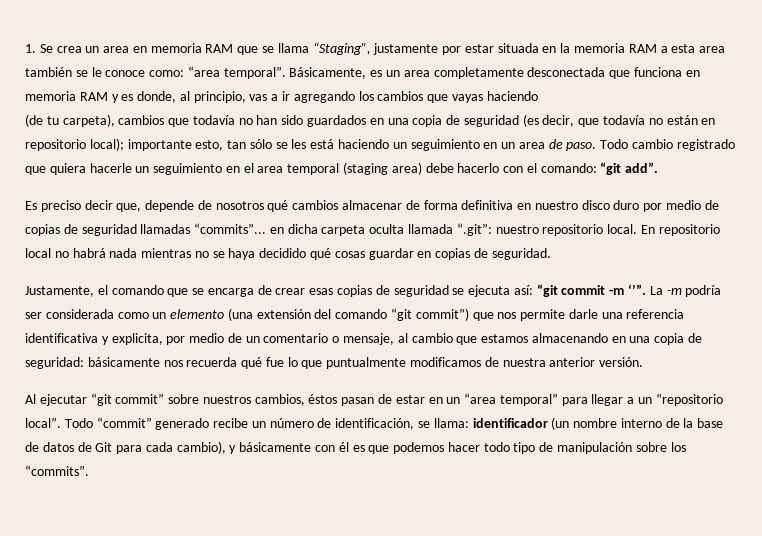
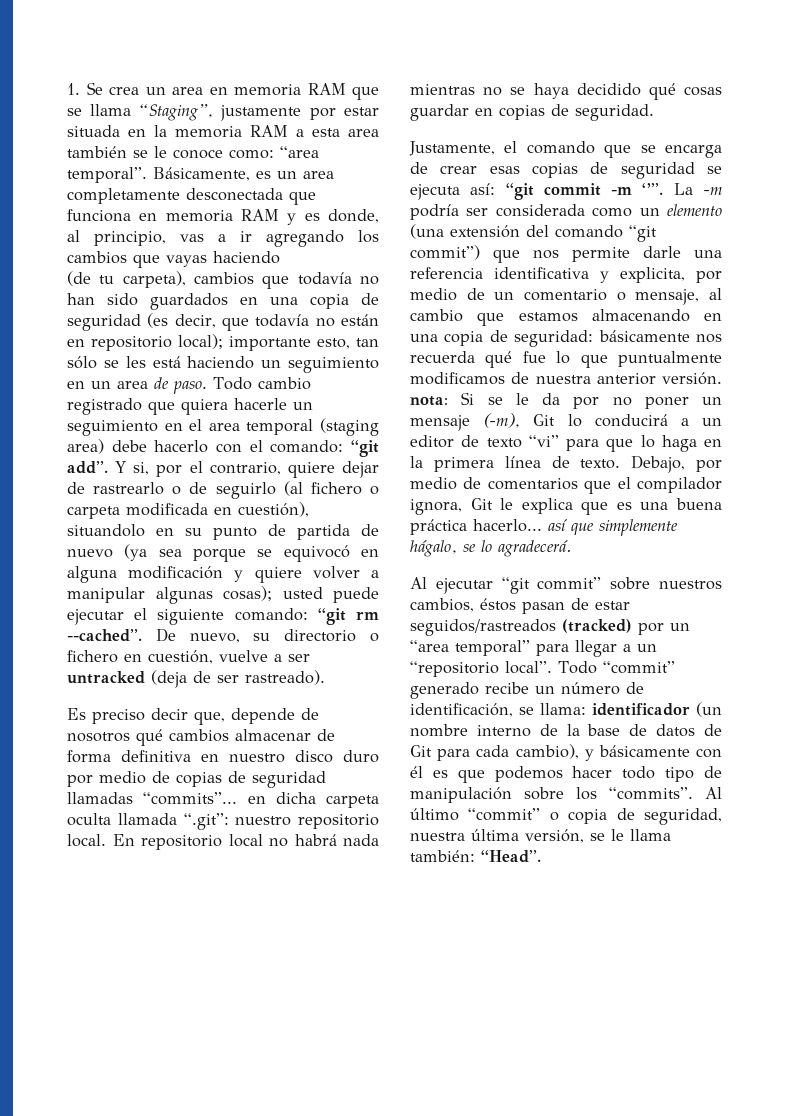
+ Y si, por el contrario, quiere dejar de rastrearlo o de seguirlo (al fichero o carpeta modificada en cuestión), situandolo en su punto de partida de nuevo (ya sea porque se equivocó en alguna modificación y quiere volver a manipular algunas cosas); usted puede ejecutar el siguiente comando: “git rm --cached”. De nuevo, su directorio o fichero en cuestión, vuelve a ser untracked (deja de ser rastreado).
- La -m podría ser considerada como un elemento (una extensión del comando “git commit”) que nos permite darle una referencia identificativa y explicita, por medio de un comentario o mensaje, al cambio que estamos almacenando en una copia de seguridad: básicamente nos recuerda qué fue lo que puntualmente modificamos de nuestra anterior versión.
+ La -m podría ser considerada como un elemento (una extensión del comando “git commit”) que nos permite darle una referencia identificativa y explicita, por medio de un comentario o mensaje, al cambio que estamos almacenando en una copia de seguridad: básicamente nos recuerda qué fue lo que puntualmente modificamos de nuestra anterior versión. nota: Si se le da por no poner un mensaje (-m), Git lo conducirá a un editor de texto “vi” para que lo haga en la primera línea de texto. Debajo, por medio de comentarios que el compilador ignora, Git le explica que es una buena práctica hacerlo... así que simplemente hágalo, se lo agradecerá.
- Al ejecutar “git commit” sobre nuestros cambios, éstos pasan de estar en un “area temporal” para llegar a un “repositorio local”.
+ Al ejecutar “git commit” sobre nuestros cambios, éstos pasan de estar seguidos/rastreados (tracked) por un “area temporal” para llegar a un “repositorio local”.
+ Al último “commit” o copia de seguridad, nuestra última versión, se le llama también: “Head”.

